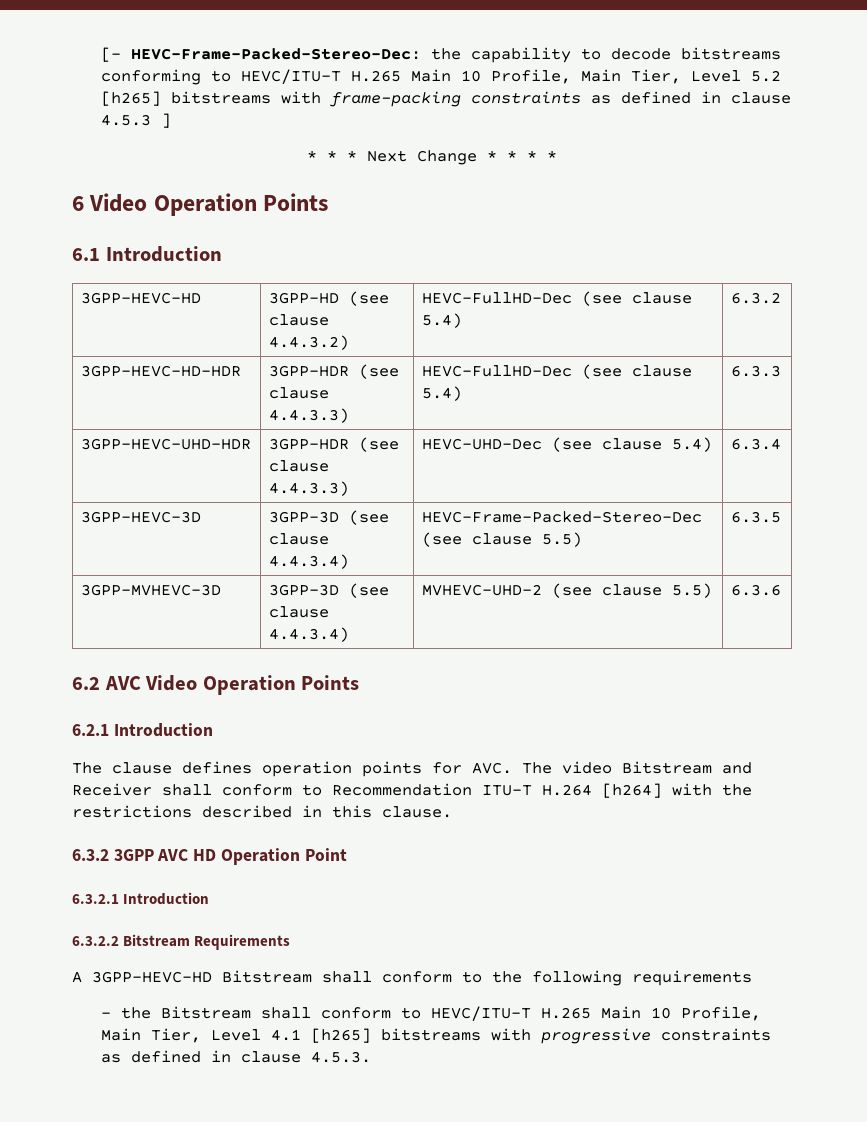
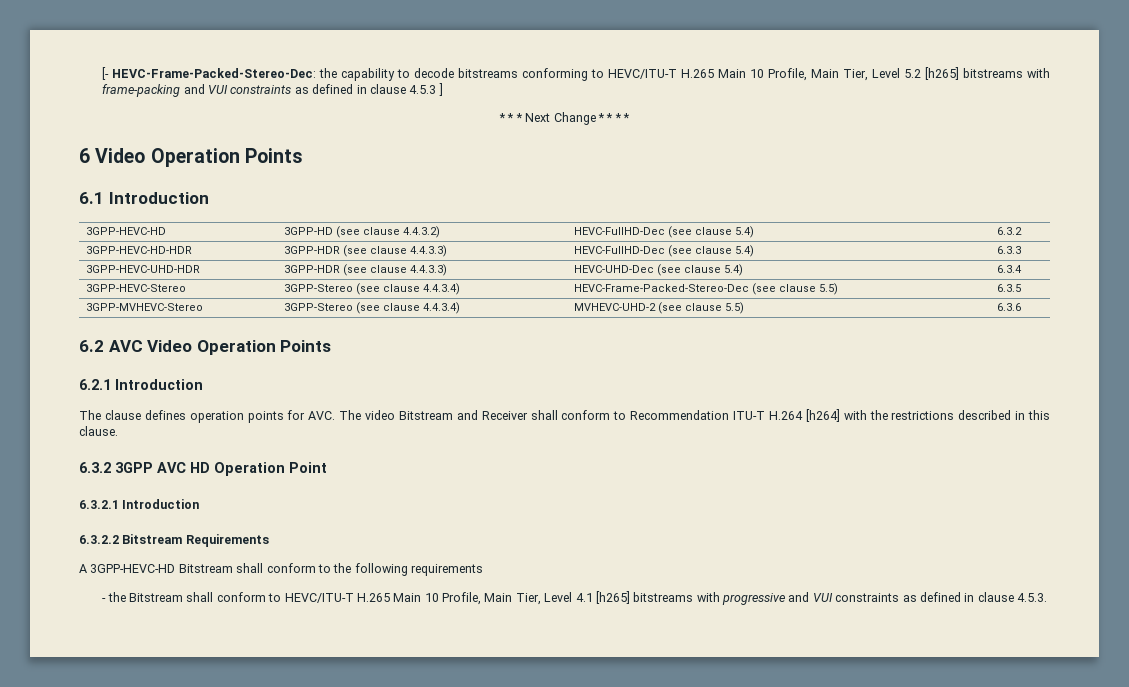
- [- HEVC-Frame-Packed-Stereo-Dec: the capability to decode bitstreams conforming to HEVC/ITU-T H.265 Main 10 Profile, Main Tier, Level 5.2 [h265] bitstreams with frame-packing constraints as defined in clause 4.5.3 ]
+ [- HEVC-Frame-Packed-Stereo-Dec: the capability to decode bitstreams conforming to HEVC/ITU-T H.265 Main 10 Profile, Main Tier, Level 5.2 [h265] bitstreams with frame-packing and VUI constraints as defined in clause 4.5.3 ]
- 3GPP-HEVC-3D | 3GPP-3D (see clause 4.4.3.4) | HEVC-Frame-Packed-Stereo-Dec (see clause 5.5) | 6.3.5
+ 3GPP-HEVC-Stereo | 3GPP-Stereo (see clause 4.4.3.4) | HEVC-Frame-Packed-Stereo-Dec (see clause 5.5) | 6.3.5
- 3GPP-MVHEVC-3D | 3GPP-3D (see clause 4.4.3.4) | MVHEVC-UHD-2 (see clause 5.5) | 6.3.6
+ 3GPP-MVHEVC-Stereo | 3GPP-Stereo (see clause 4.4.3.4) | MVHEVC-UHD-2 (see clause 5.5) | 6.3.6
- - the Bitstream shall conform to HEVC/ITU-T H.265 Main 10 Profile, Main Tier, Level 4.1 [h265] bitstreams with progressive constraints as defined in clause 4.5.3.
+ - the Bitstream shall conform to HEVC/ITU-T H.265 Main 10 Profile, Main Tier, Level 4.1 [h265] bitstreams with progressive and VUI constraints as defined in clause 4.5.3.

